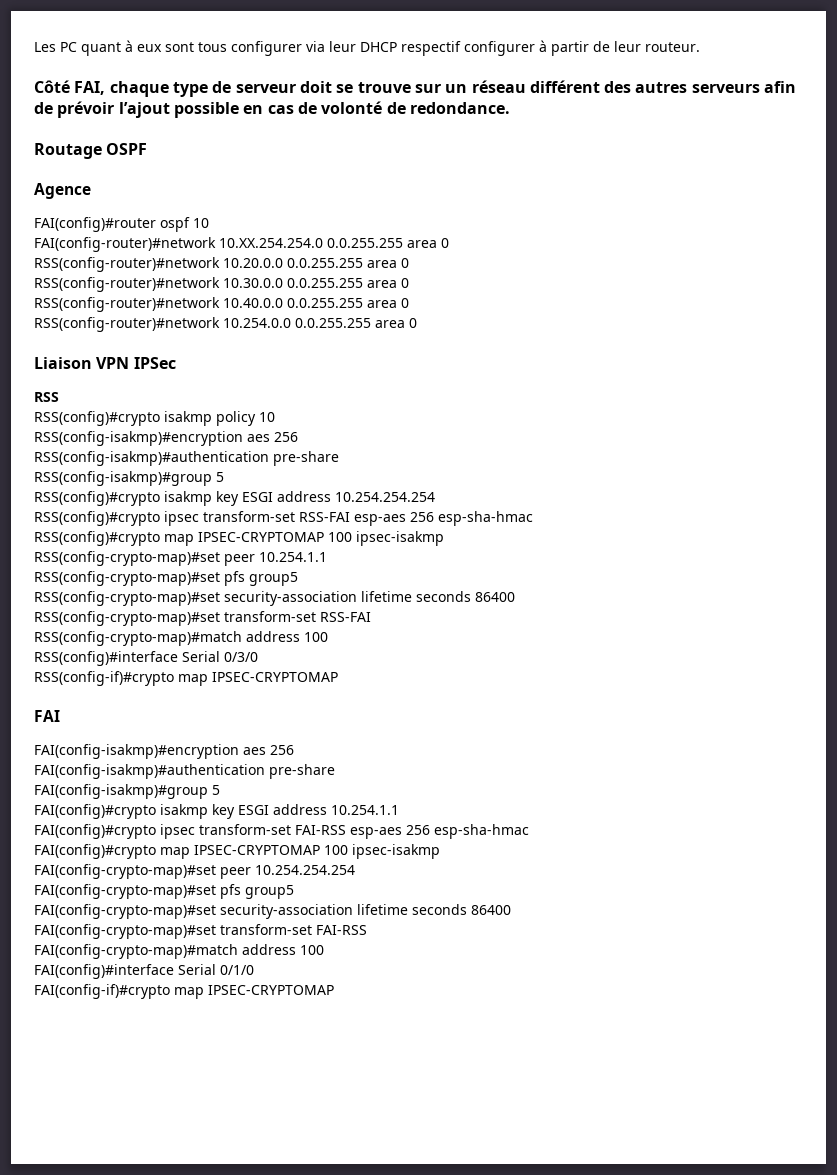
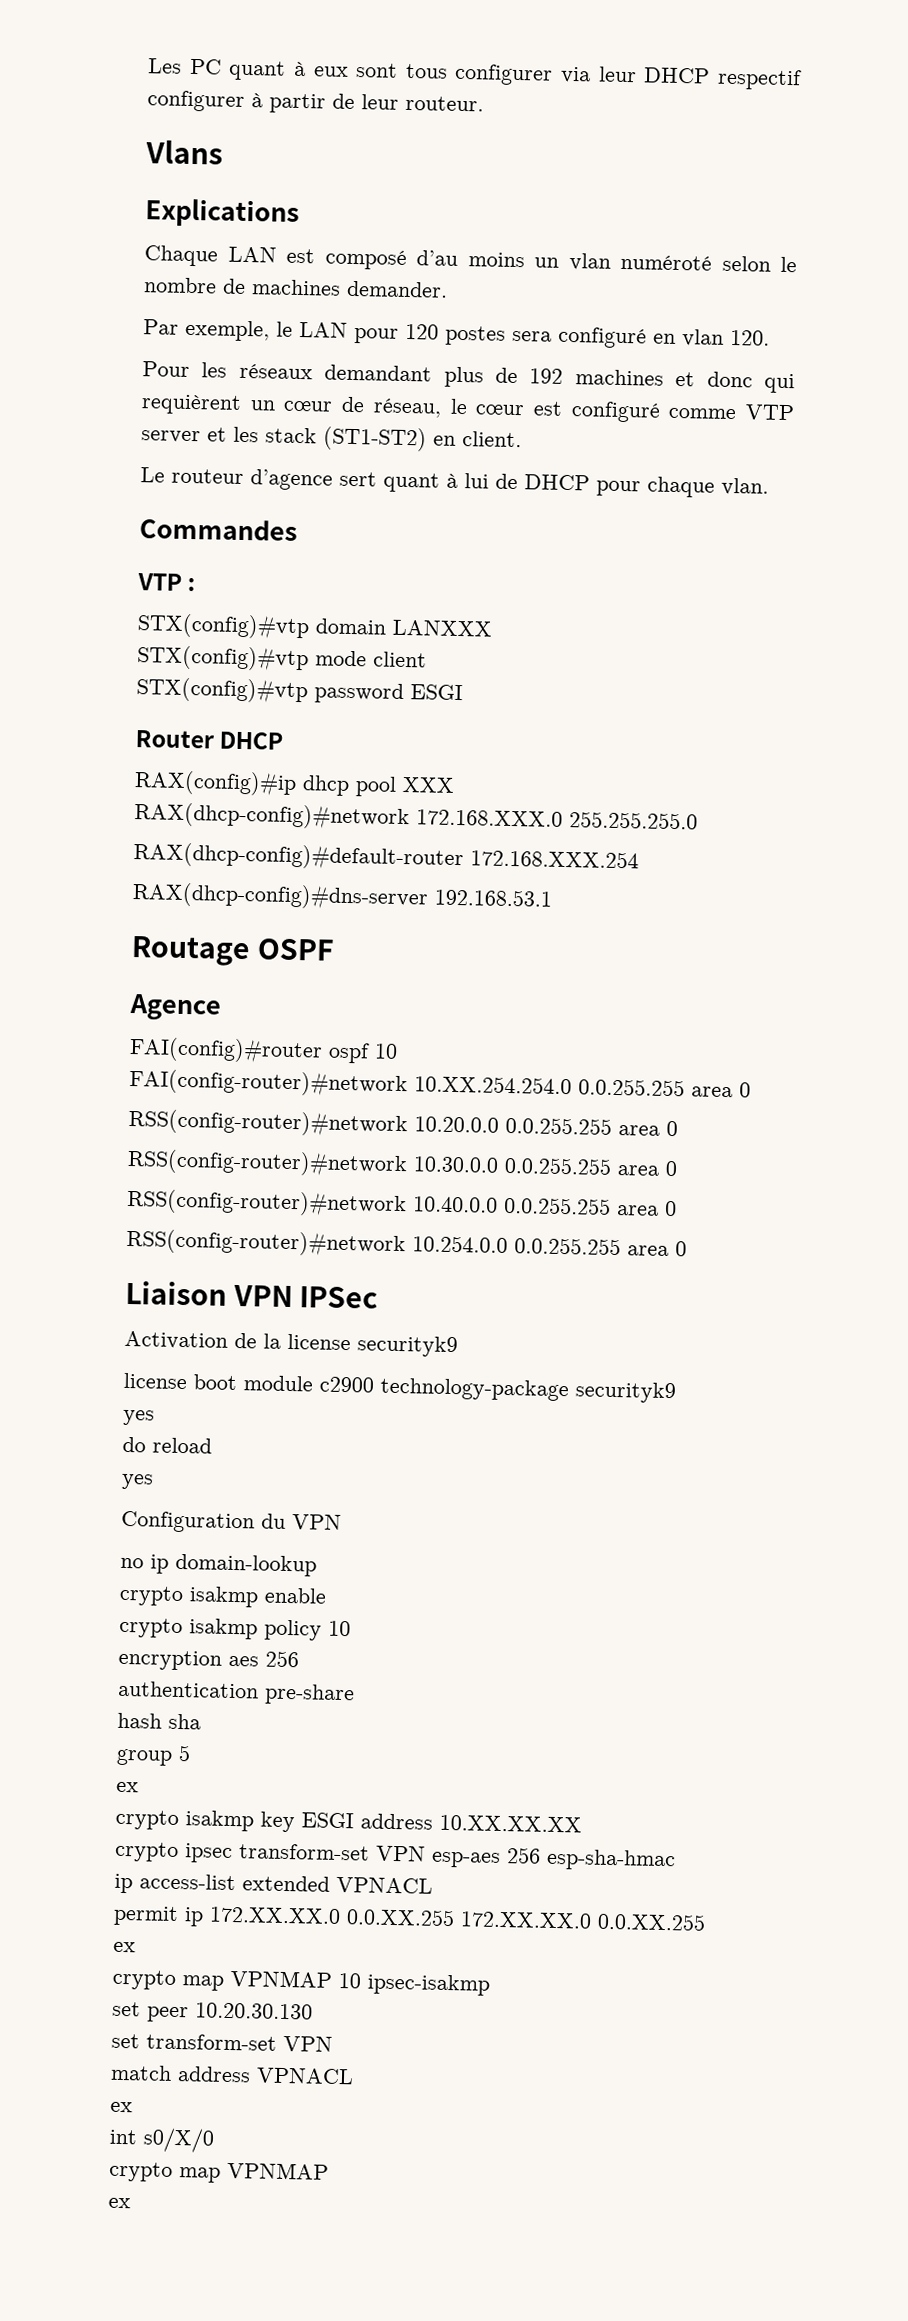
- Côté FAI, chaque type de serveur doit se trouve sur un réseau différent des autres serveurs afin de prévoir l’ajout possible en cas de volonté de redondance.
+ Vlans
+ Explications
+ Chaque LAN est composé d’au moins un vlan numéroté selon le nombre de machines demander.
+ Par exemple, le LAN pour 120 postes sera configuré en vlan 120.
+ Pour les réseaux demandant plus de 192 machines et donc qui requièrent un cœur de réseau, le cœur est configuré comme VTP server et les stack (ST1-ST2) en client.
+ Le routeur d’agence sert quant à lui de DHCP pour chaque vlan.
+ Commandes
+ VTP :
+ STX(config)#vtp domain LANXXX
+ STX(config)#vtp mode client
+ STX(config)#vtp password ESGI
+ Router DHCP
+ RAX(config)#ip dhcp pool XXX
+ RAX(dhcp-config)#network 172.168.XXX.0 255.255.255.0
+ RAX(dhcp-config)#default-router 172.168.XXX.254
+ RAX(dhcp-config)#dns-server 192.168.53.1
- RSS
- RSS(config)#crypto isakmp policy 10
+ Activation de la license securityk9
+ license boot module c2900 technology-package securityk9
+ yes
+ do reload
+ yes
+ Configuration du VPN
+ no ip domain-lookup
+ crypto isakmp enable
+ crypto isakmp policy 10
- RSS(config-isakmp)#encryption aes 256
- RSS(config-isakmp)#authentication pre-share
- RSS(config-isakmp)#group 5
- RSS(config)#crypto isakmp key ESGI address 10.254.254.254
- RSS(config)#crypto ipsec transform-set RSS-FAI esp-aes 256 esp-sha-hmac
- RSS(config)#crypto map IPSEC-CRYPTOMAP 100 ipsec-isakmp
- RSS(config-crypto-map)#set peer 10.254.1.1
- RSS(config-crypto-map)#set pfs group5
- RSS(config-crypto-map)#set security-association lifetime seconds 86400
- RSS(config-crypto-map)#set transform-set RSS-FAI
- RSS(config-crypto-map)#match address 100
- RSS(config)#interface Serial 0/3/0
- RSS(config-if)#crypto map IPSEC-CRYPTOMAP
- FAI
- FAI(config-isakmp)#encryption aes 256
- FAI(config-isakmp)#authentication pre-share
- FAI(config-isakmp)#group 5
- FAI(config)#crypto isakmp key ESGI address 10.254.1.1
- FAI(config)#crypto ipsec transform-set FAI-RSS esp-aes 256 esp-sha-hmac
- FAI(config)#crypto map IPSEC-CRYPTOMAP 100 ipsec-isakmp
- FAI(config-crypto-map)#set peer 10.254.254.254
- FAI(config-crypto-map)#set pfs group5
- FAI(config-crypto-map)#set security-association lifetime seconds 86400
- FAI(config-crypto-map)#set transform-set FAI-RSS
- FAI(config-crypto-map)#match address 100
- FAI(config)#interface Serial 0/1/0
- FAI(config-if)#crypto map IPSEC-CRYPTOMAP
+ encryption aes 256
+ authentication pre-share
+ hash sha
+ group 5
+ ex
+ crypto isakmp key ESGI address 10.XX.XX.XX
+ crypto ipsec transform-set VPN esp-aes 256 esp-sha-hmac
+ ip access-list extended VPNACL
+ permit ip 172.XX.XX.0 0.0.XX.255 172.XX.XX.0 0.0.XX.255
+ ex
+ crypto map VPNMAP 10 ipsec-isakmp
+ set peer 10.20.30.130
+ set transform-set VPN
+ match address VPNACL
+ ex
+ int s0/X/0
+ crypto map VPNMAP
+ ex

